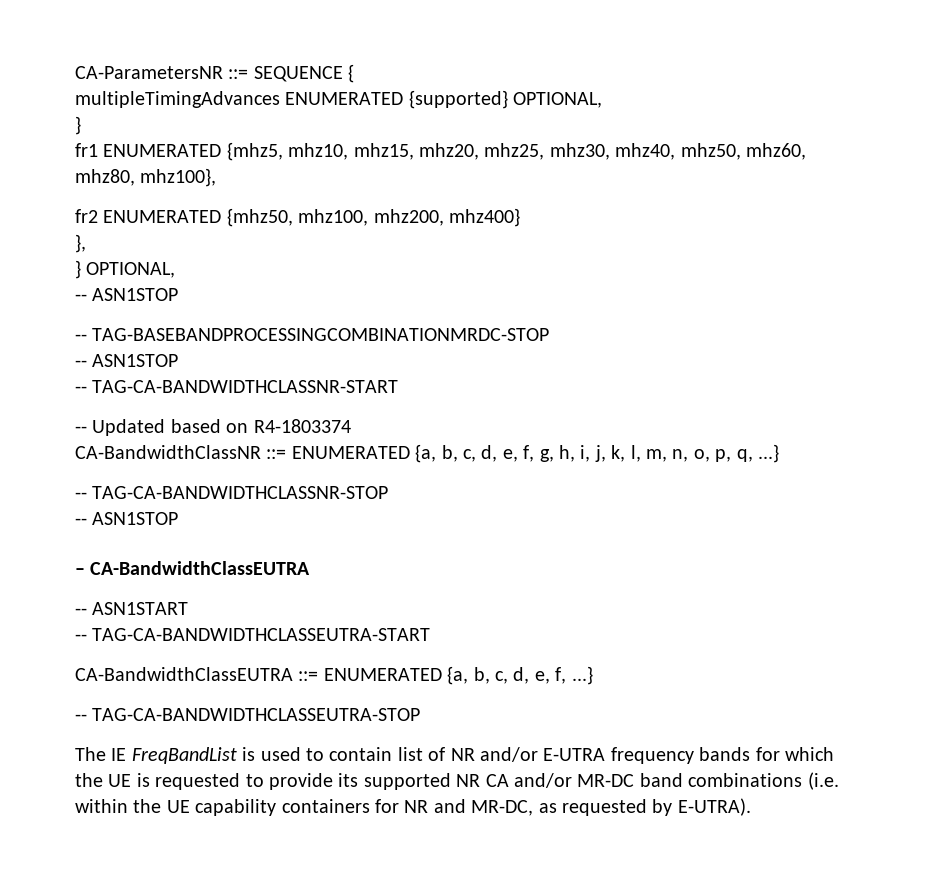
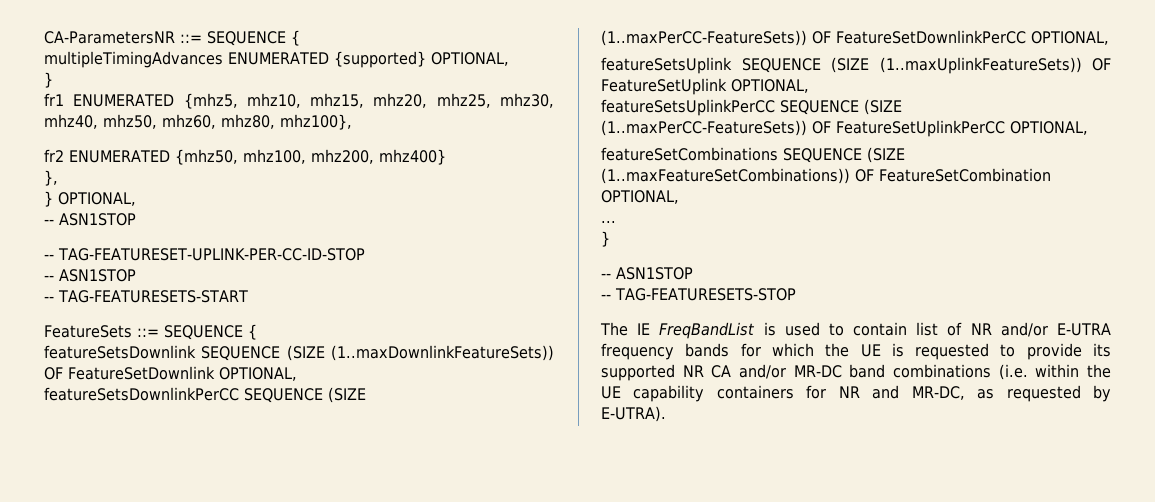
- -- TAG-BASEBANDPROCESSINGCOMBINATIONMRDC-STOP
+ -- TAG-FEATURESET-UPLINK-PER-CC-ID-STOP
  -- ASN1STOP
- -- TAG-CA-BANDWIDTHCLASSNR-START
- -- Updated based on R4-1803374
- CA-BandwidthClassNR ::= ENUMERATED {a, b, c, d, e, f, g, h, i, j, k, l, m, n, o, p, q, ...}
- -- TAG-CA-BANDWIDTHCLASSNR-STOP
+ -- TAG-FEATURESETS-START
+ FeatureSets ::= SEQUENCE {
+ featureSetsDownlink SEQUENCE (SIZE (1..maxDownlinkFeatureSets)) OF FeatureSetDownlink OPTIONAL,
+ featureSetsDownlinkPerCC SEQUENCE (SIZE (1..maxPerCC-FeatureSets)) OF FeatureSetDownlinkPerCC OPTIONAL,
+ featureSetsUplink SEQUENCE (SIZE (1..maxUplinkFeatureSets)) OF FeatureSetUplink OPTIONAL,
+ featureSetsUplinkPerCC SEQUENCE (SIZE (1..maxPerCC-FeatureSets)) OF FeatureSetUplinkPerCC OPTIONAL,
+ featureSetCombinations SEQUENCE (SIZE (1..maxFeatureSetCombinations)) OF FeatureSetCombination OPTIONAL,
+ ...
+ }
  -- ASN1STOP
- – CA-BandwidthClassEUTRA
- -- ASN1START
- -- TAG-CA-BANDWIDTHCLASSEUTRA-START
- CA-BandwidthClassEUTRA ::= ENUMERATED {a, b, c, d, e, f, ...}
- -- TAG-CA-BANDWIDTHCLASSEUTRA-STOP
+ -- TAG-FEATURESETS-STOP

